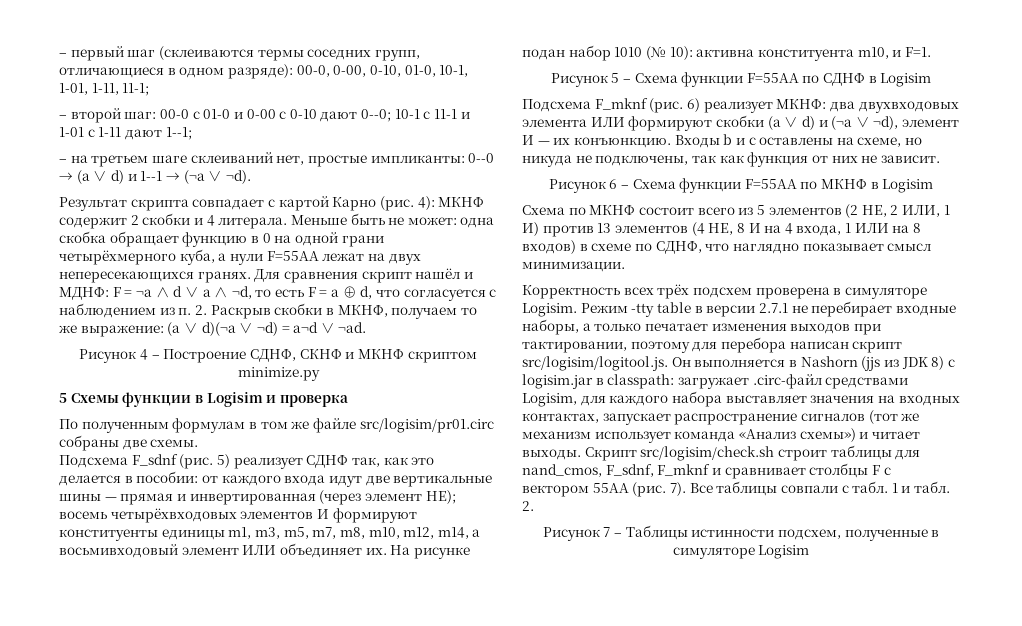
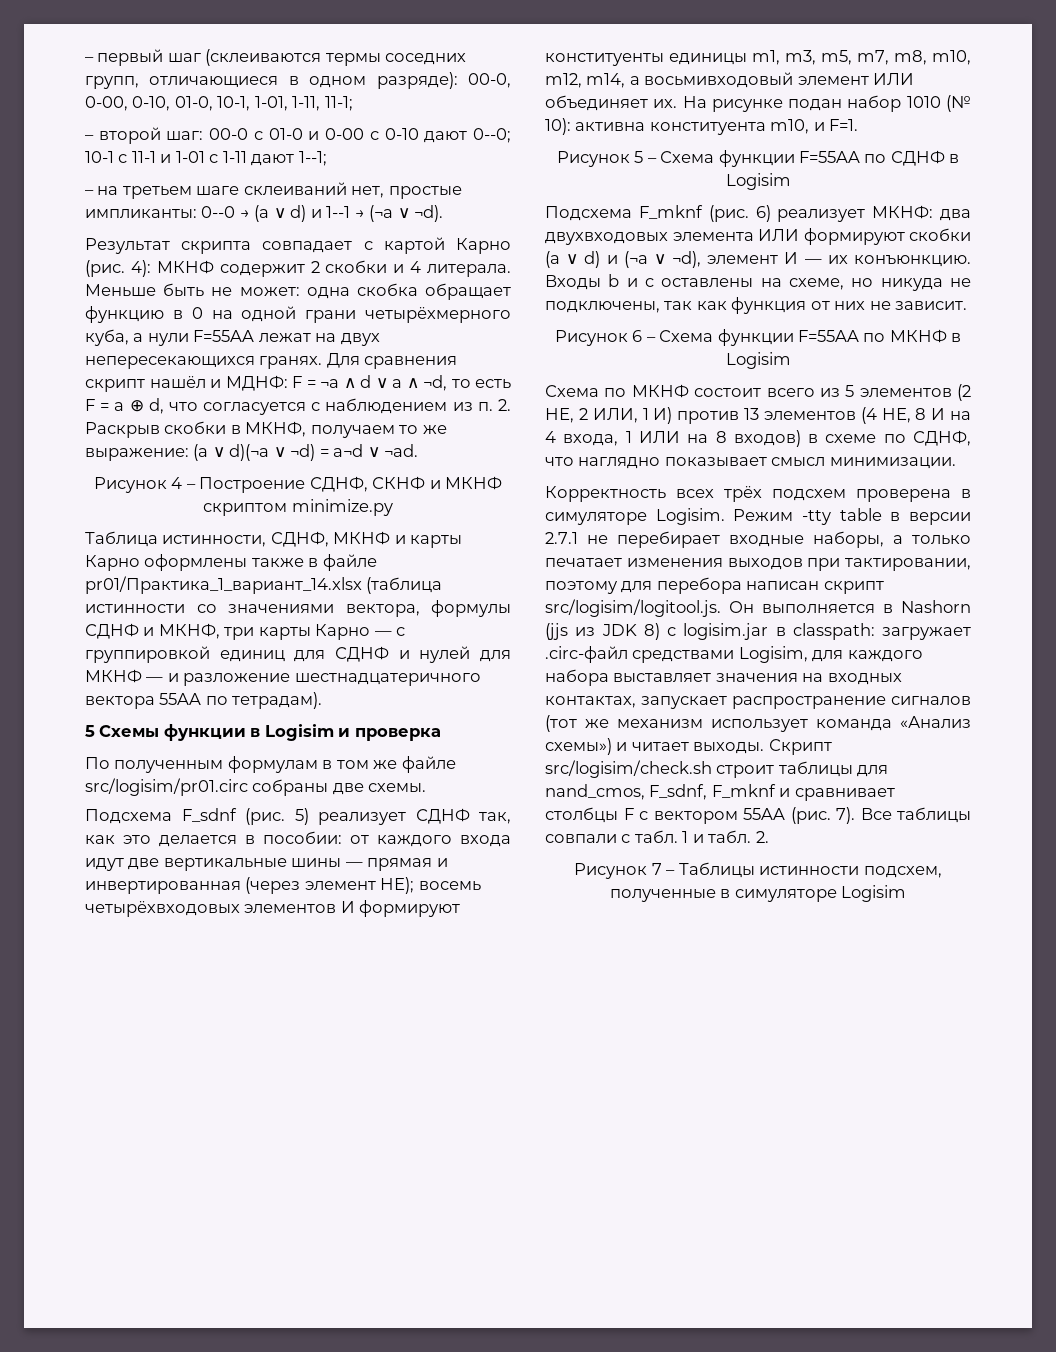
+ Таблица истинности, СДНФ, МКНФ и карты Карно оформлены также в файле pr01/Практика_1_вариант_14.xlsx (таблица истинности со значениями вектора, формулы СДНФ и МКНФ, три карты Карно — с группировкой единиц для СДНФ и нулей для МКНФ — и разложение шестнадцатеричного вектора 55AA по тетрадам).

